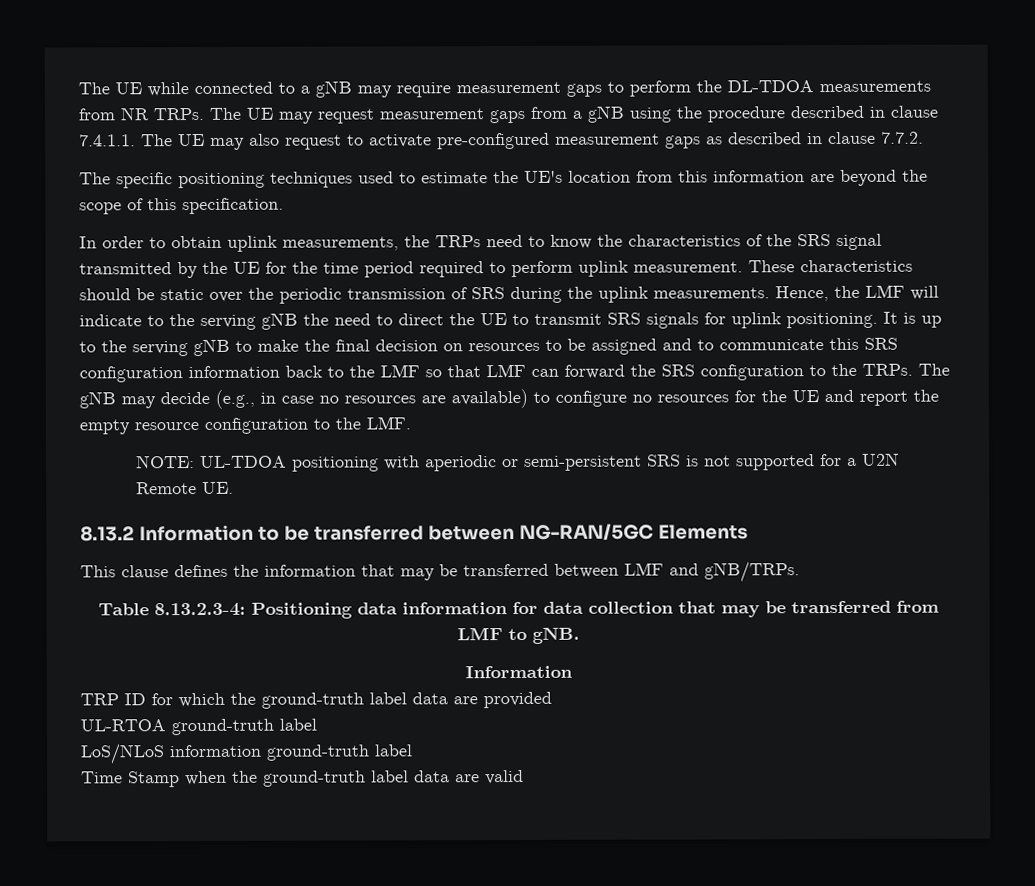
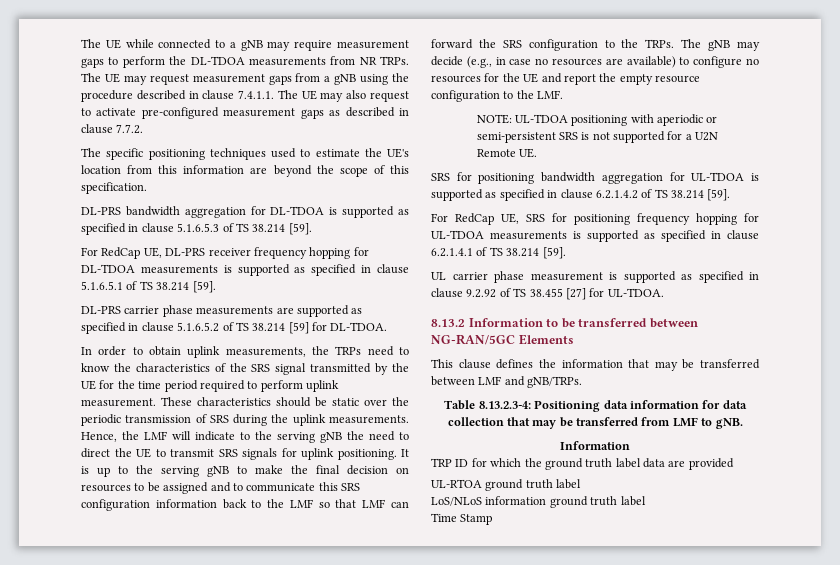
+ DL-PRS bandwidth aggregation for DL-TDOA is supported as specified in clause 5.1.6.5.3 of TS 38.214 [59].
+ For RedCap UE, DL-PRS receiver frequency hopping for DL-TDOA measurements is supported as specified in clause 5.1.6.5.1 of TS 38.214 [59].
+ DL-PRS carrier phase measurements are supported as specified in clause 5.1.6.5.2 of TS 38.214 [59] for DL-TDOA.
+ SRS for positioning bandwidth aggregation for UL-TDOA is supported as specified in clause 6.2.1.4.2 of TS 38.214 [59].
+ For RedCap UE, SRS for positioning frequency hopping for UL-TDOA measurements is supported as specified in clause 6.2.1.4.1 of TS 38.214 [59].
+ UL carrier phase measurement is supported as specified in clause 9.2.92 of TS 38.455 [27] for UL-TDOA.
- TRP ID for which the ground-truth label data are provided
+ TRP ID for which the ground truth label data are provided
- UL-RTOA ground-truth label
+ UL-RTOA ground truth label
- LoS/NLoS information ground-truth label
+ LoS/NLoS information ground truth label
- Time Stamp when the ground-truth label data are valid
+ Time Stamp

